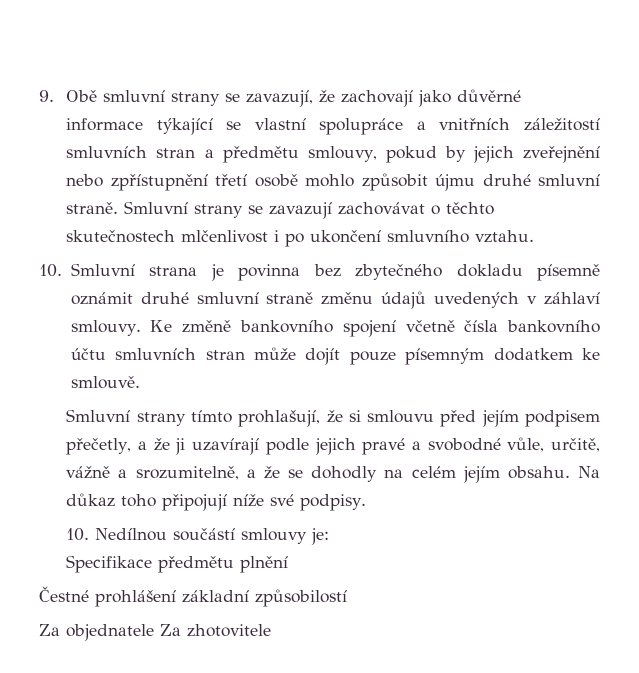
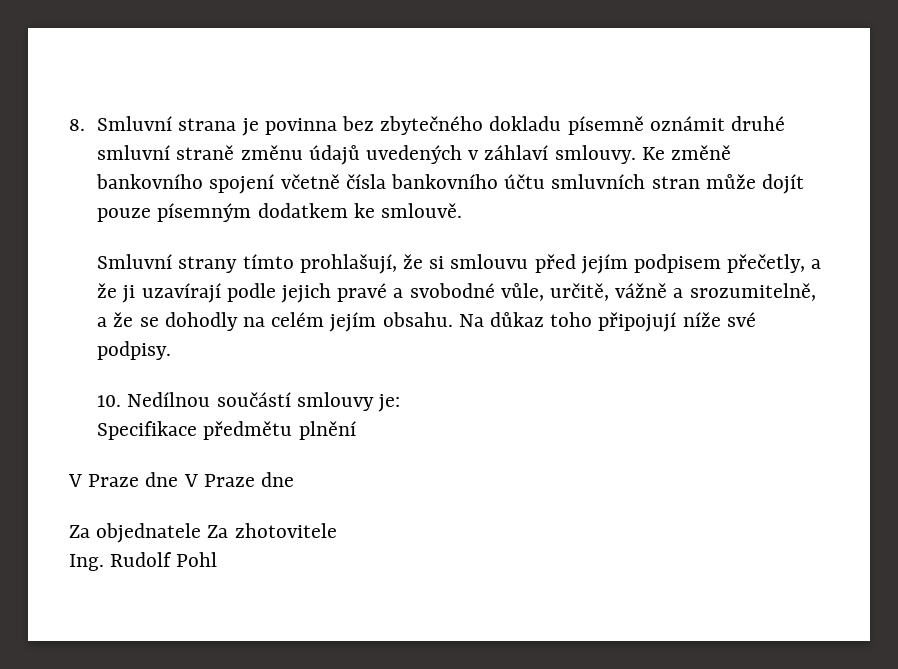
- 9. Obě smluvní strany se zavazují, že zachovají jako důvěrné informace týkající se vlastní spolupráce a vnitřních záležitostí smluvních stran a předmětu smlouvy, pokud by jejich zveřejnění nebo zpřístupnění třetí osobě mohlo způsobit újmu druhé smluvní straně. Smluvní strany se zavazují zachovávat o těchto skutečnostech mlčenlivost i po ukončení smluvního vztahu.
- 10. Smluvní strana je povinna bez zbytečného dokladu písemně oznámit druhé smluvní straně změnu údajů uvedených v záhlaví smlouvy.
+ 8. Smluvní strana je povinna bez zbytečného dokladu písemně oznámit druhé smluvní straně změnu údajů uvedených v záhlaví smlouvy.
- Čestné prohlášení základní způsobilostí
+ V Praze dne V Praze dne
+ Ing. Rudolf Pohl

